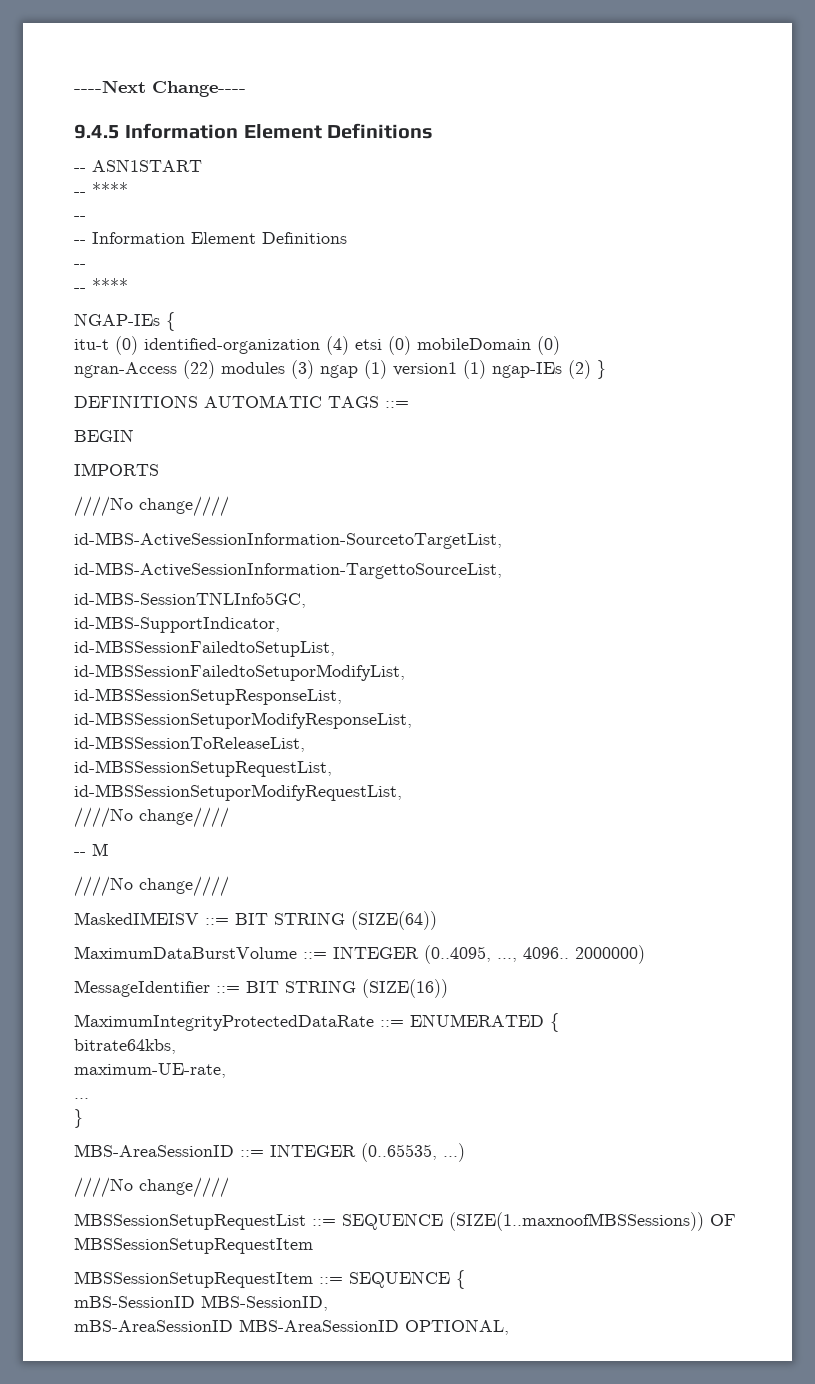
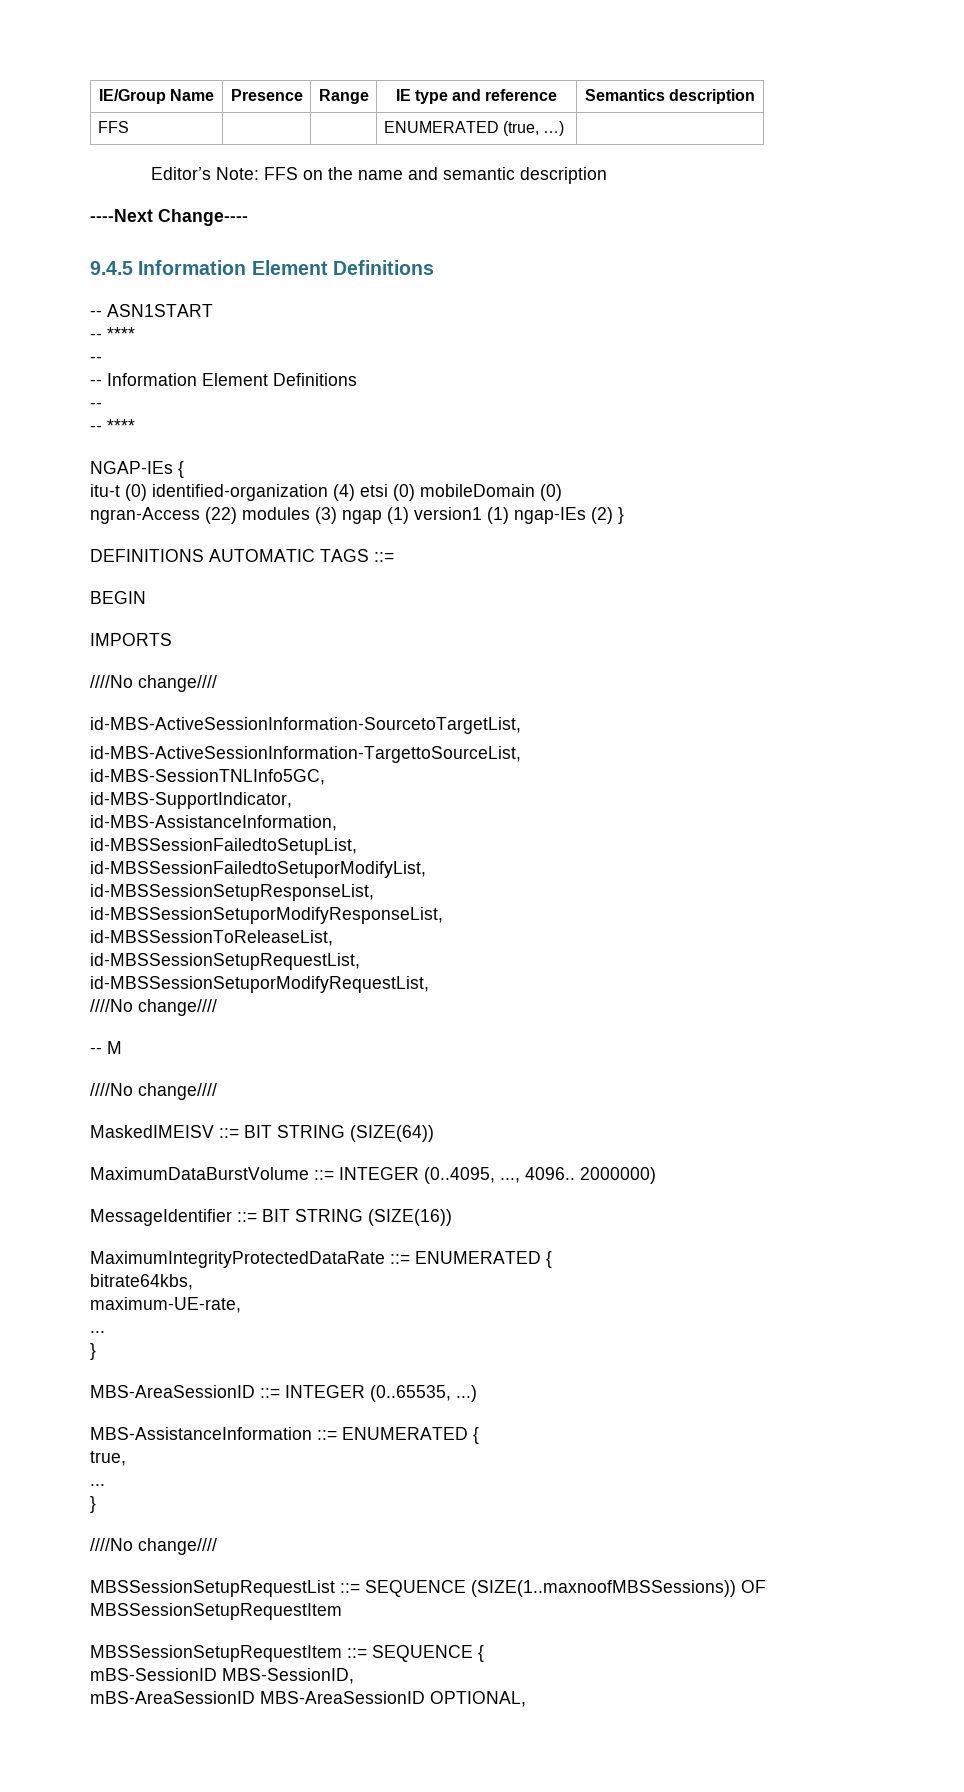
+ IE/Group Name | Presence | Range | IE type and reference | Semantics description
+ FFS | | | ENUMERATED (true, …) |
+ Editor’s Note: FFS on the name and semantic description
+ id-MBS-AssistanceInformation,
+ MBS-AssistanceInformation ::= ENUMERATED {
+ true,
+ ...
+ }

